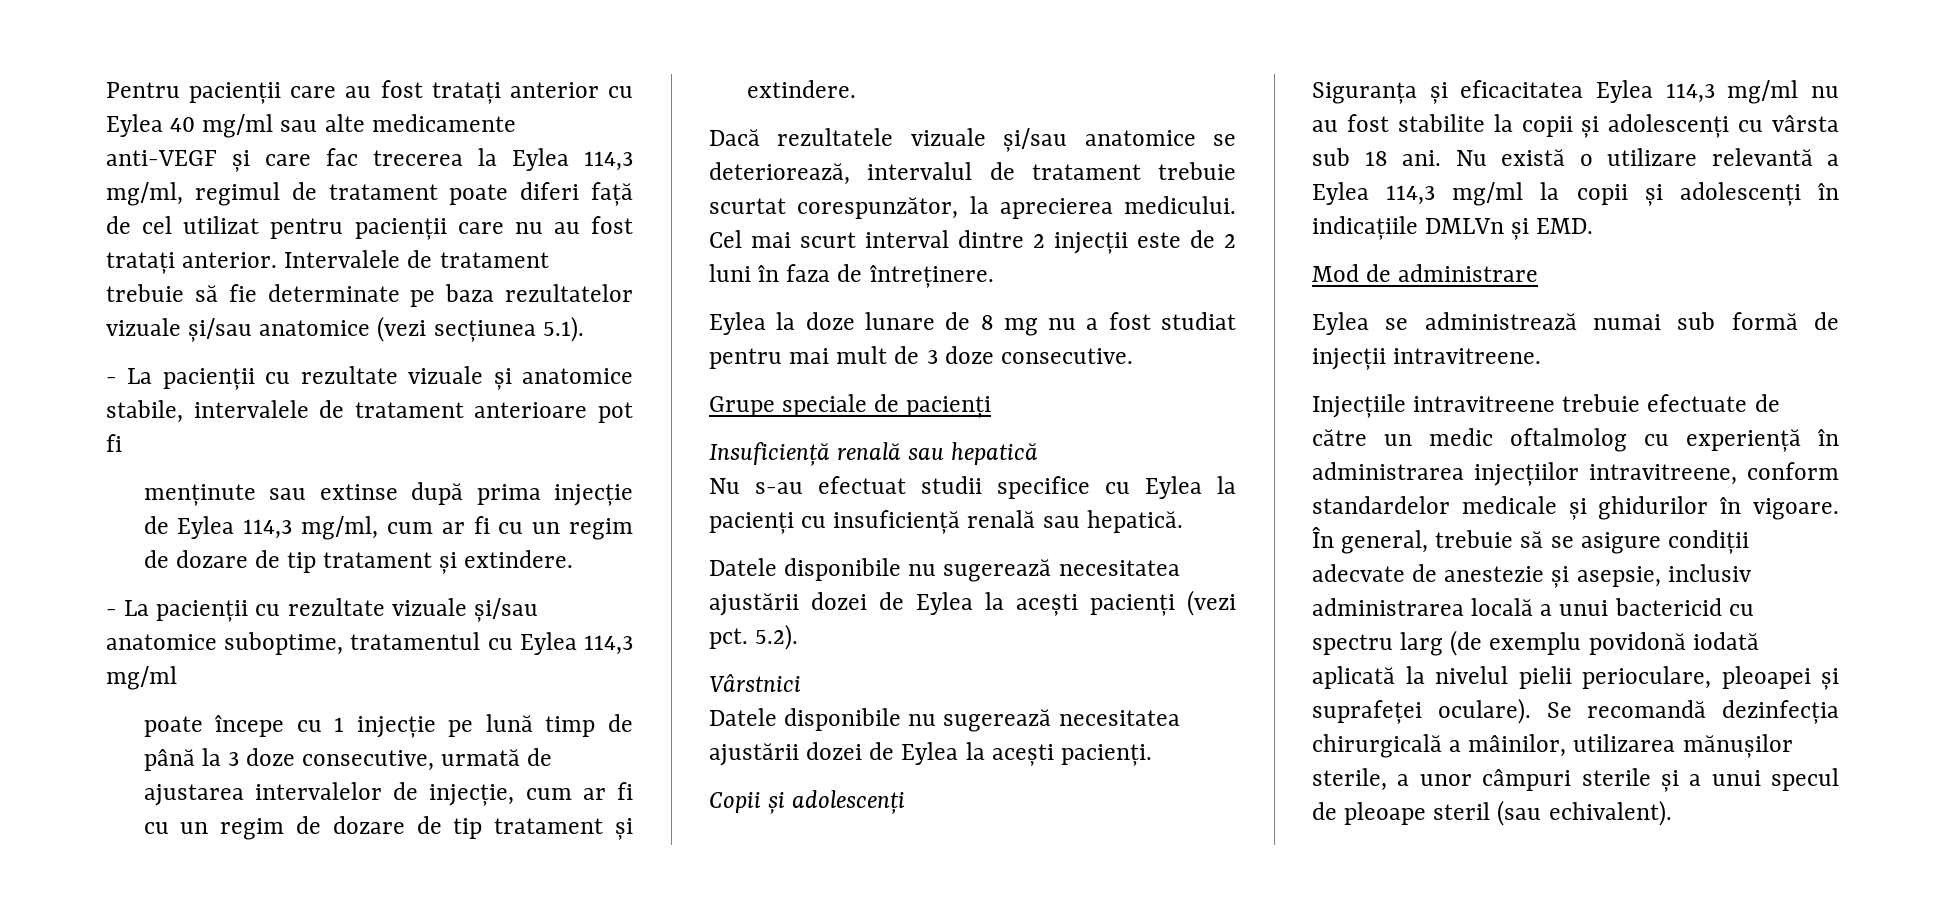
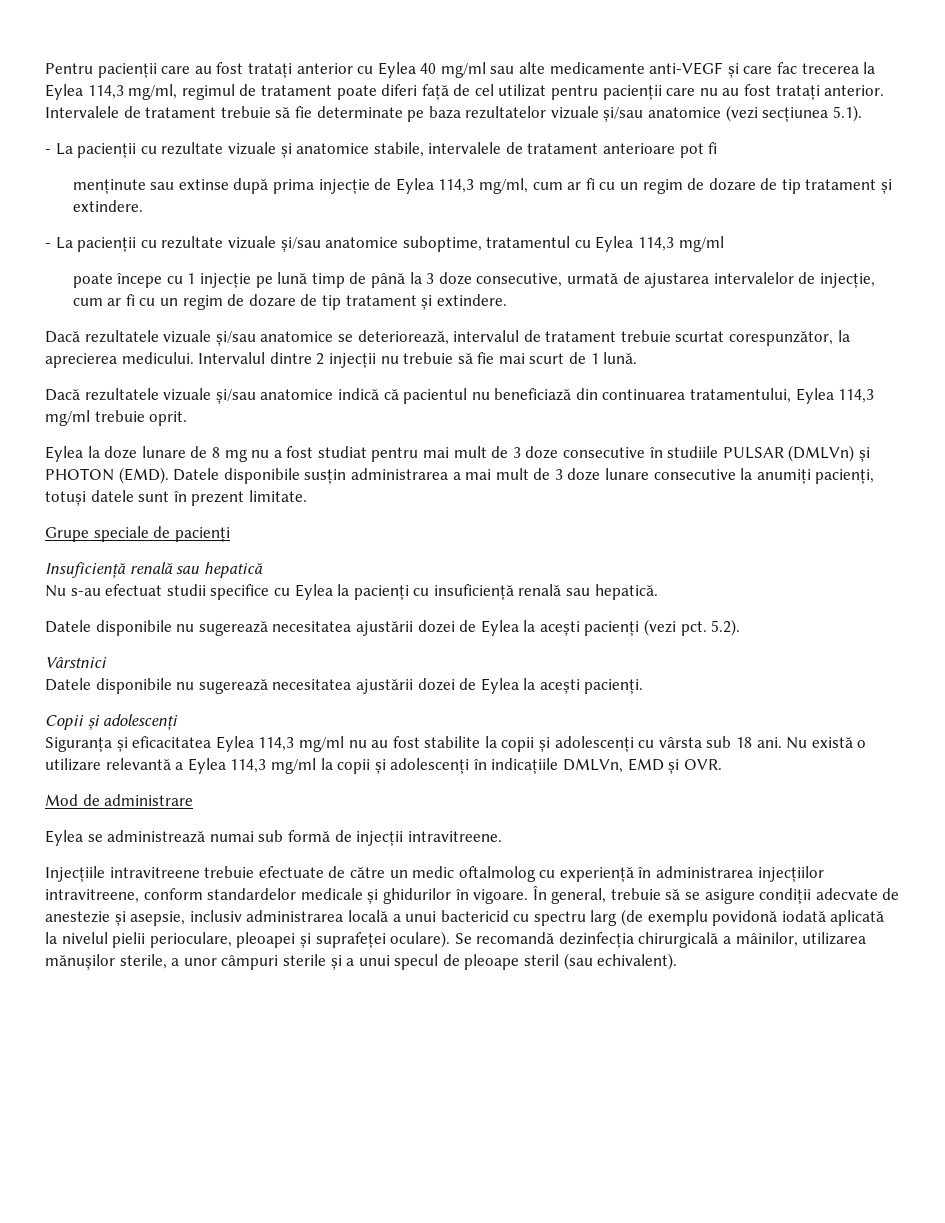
- Cel mai scurt interval dintre 2 injecții este de 2 luni în faza de întreținere.
+ Intervalul dintre 2 injecții nu trebuie să fie mai scurt de 1 lună.
+ Dacă rezultatele vizuale și/sau anatomice indică că pacientul nu beneficiază din continuarea tratamentului, Eylea 114,3 mg/ml trebuie oprit.
- Eylea la doze lunare de 8 mg nu a fost studiat pentru mai mult de 3 doze consecutive.
+ Eylea la doze lunare de 8 mg nu a fost studiat pentru mai mult de 3 doze consecutive în studiile PULSAR (DMLVn) și PHOTON (EMD). Datele disponibile susțin administrarea a mai mult de 3 doze lunare consecutive la anumiți pacienți, totuși datele sunt în prezent limitate.
- Nu există o utilizare relevantă a Eylea 114,3 mg/ml la copii și adolescenți în indicațiile DMLVn și EMD.
+ Nu există o utilizare relevantă a Eylea 114,3 mg/ml la copii și adolescenți în indicațiile DMLVn, EMD și OVR.

